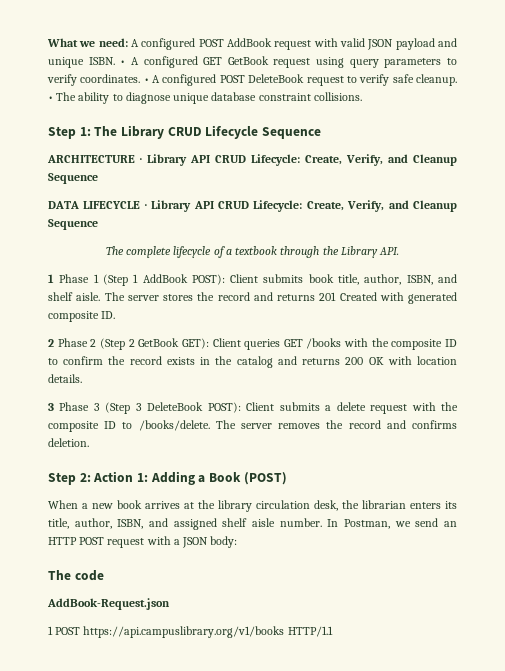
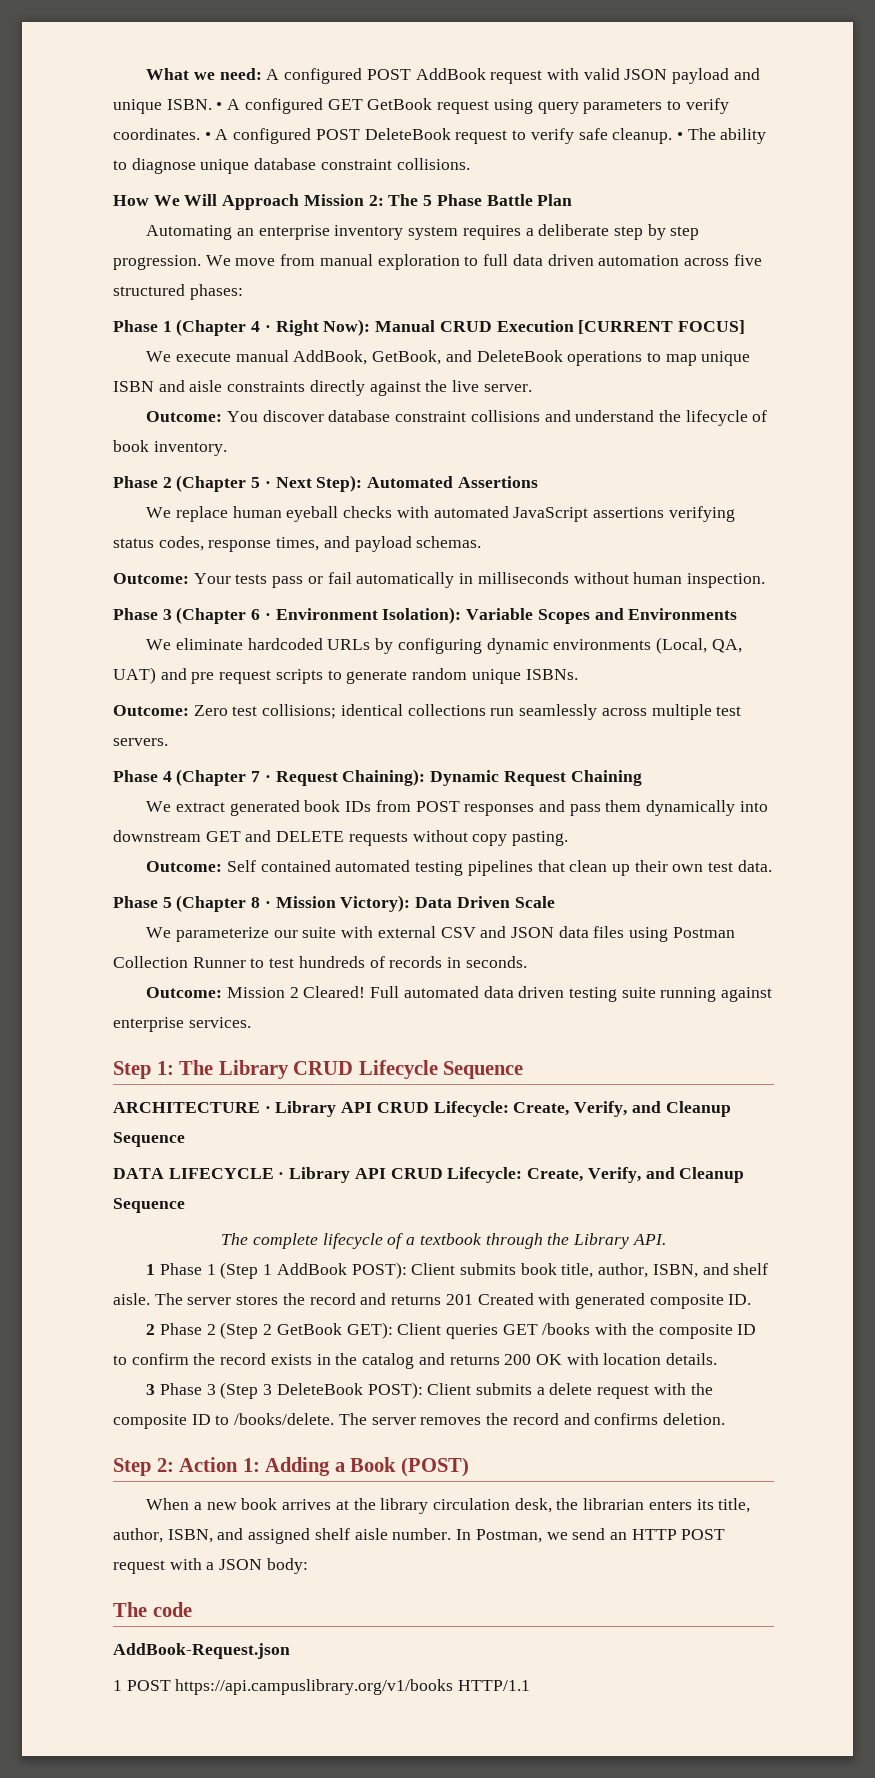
+ How We Will Approach Mission 2: The 5 Phase Battle Plan
+ Automating an enterprise inventory system requires a deliberate step by step progression. We move from manual exploration to full data driven automation across five structured phases:
+ Phase 1 (Chapter 4 · Right Now): Manual CRUD Execution [CURRENT FOCUS]
+ We execute manual AddBook, GetBook, and DeleteBook operations to map unique ISBN and aisle constraints directly against the live server.
+ Outcome: You discover database constraint collisions and understand the lifecycle of book inventory.
+ Phase 2 (Chapter 5 · Next Step): Automated Assertions
+ We replace human eyeball checks with automated JavaScript assertions verifying status codes, response times, and payload schemas.
+ Outcome: Your tests pass or fail automatically in milliseconds without human inspection.
+ Phase 3 (Chapter 6 · Environment Isolation): Variable Scopes and Environments
+ We eliminate hardcoded URLs by configuring dynamic environments (Local, QA, UAT) and pre request scripts to generate random unique ISBNs.
+ Outcome: Zero test collisions; identical collections run seamlessly across multiple test servers.
+ Phase 4 (Chapter 7 · Request Chaining): Dynamic Request Chaining
+ We extract generated book IDs from POST responses and pass them dynamically into downstream GET and DELETE requests without copy pasting.
+ Outcome: Self contained automated testing pipelines that clean up their own test data.
+ Phase 5 (Chapter 8 · Mission Victory): Data Driven Scale
+ We parameterize our suite with external CSV and JSON data files using Postman Collection Runner to test hundreds of records in seconds.
+ Outcome: Mission 2 Cleared! Full automated data driven testing suite running against enterprise services.

